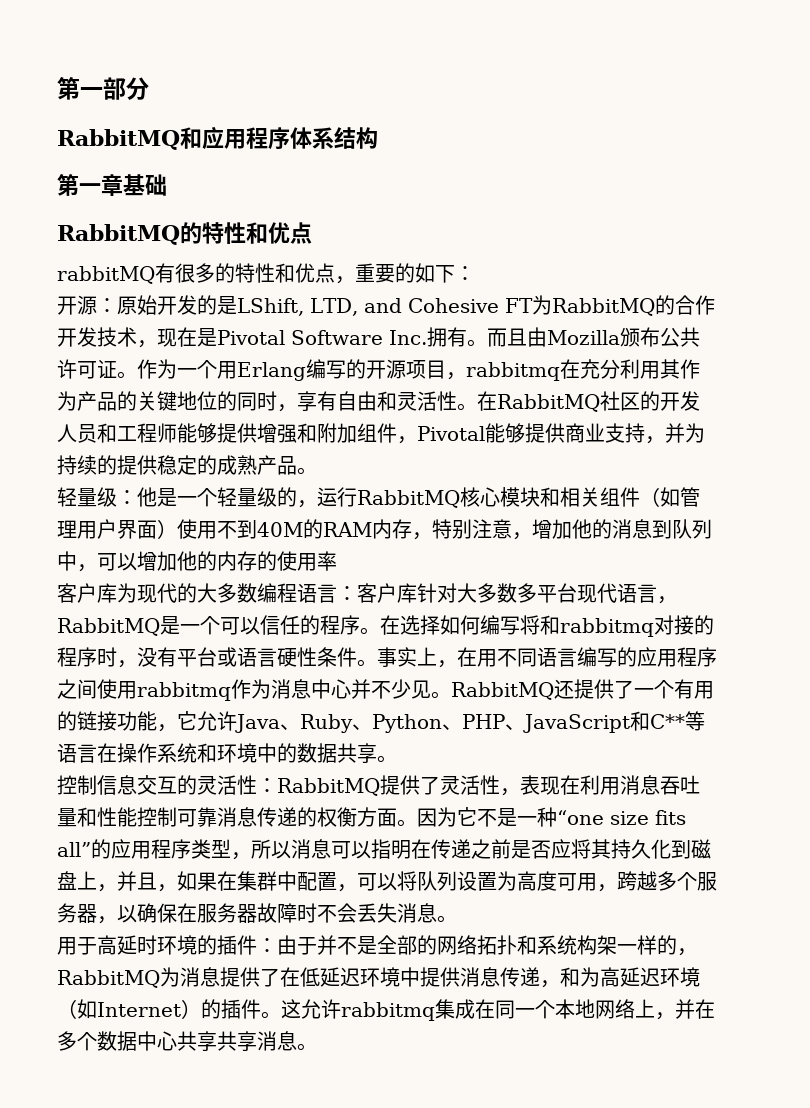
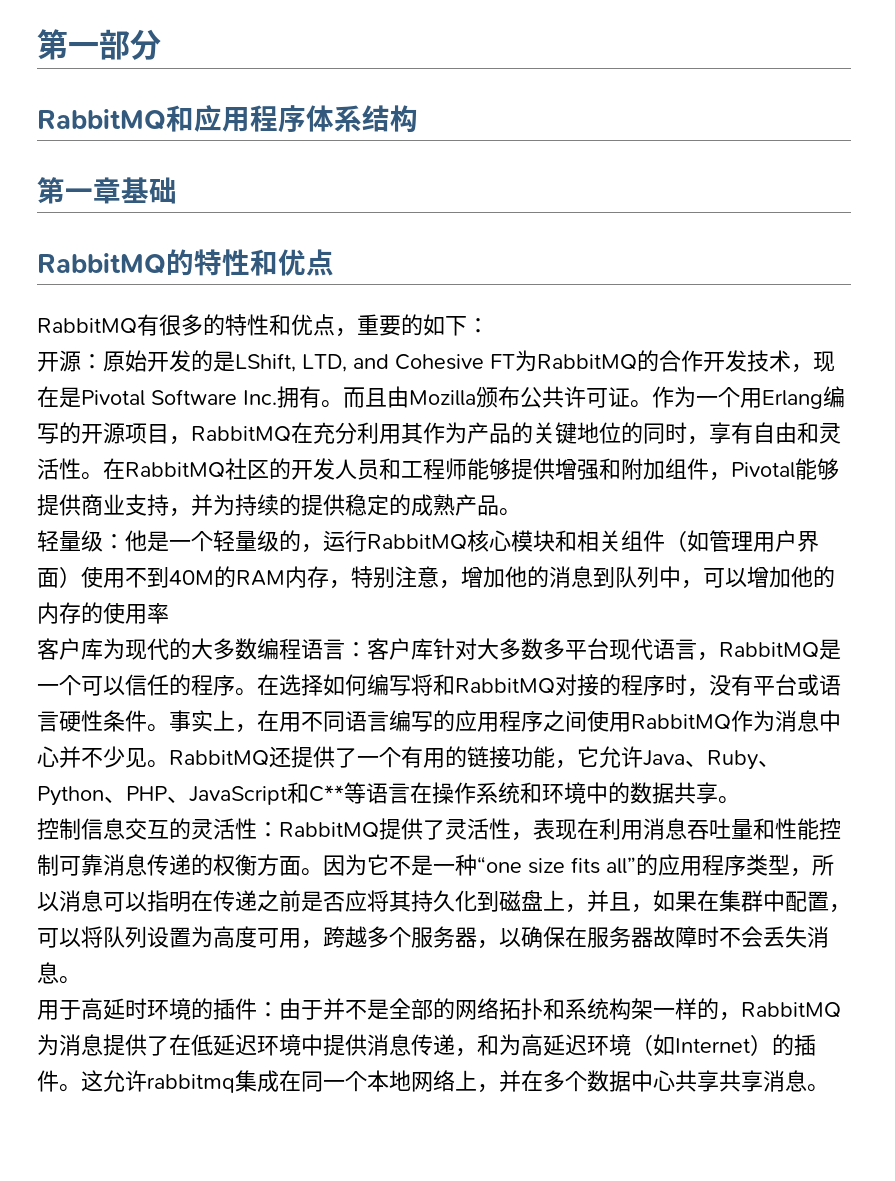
- rabbitMQ有很多的特性和优点，重要的如下：
+ RabbitMQ有很多的特性和优点，重要的如下：
- 作为一个用Erlang编写的开源项目，rabbitmq在充分利用其作为产品的关键地位的同时，享有自由和灵活性。
+ 作为一个用Erlang编写的开源项目，RabbitMQ在充分利用其作为产品的关键地位的同时，享有自由和灵活性。
- 在选择如何编写将和rabbitmq对接的程序时，没有平台或语言硬性条件。
+ 在选择如何编写将和RabbitMQ对接的程序时，没有平台或语言硬性条件。
- 事实上，在用不同语言编写的应用程序之间使用rabbitmq作为消息中心并不少见。
+ 事实上，在用不同语言编写的应用程序之间使用RabbitMQ作为消息中心并不少见。

